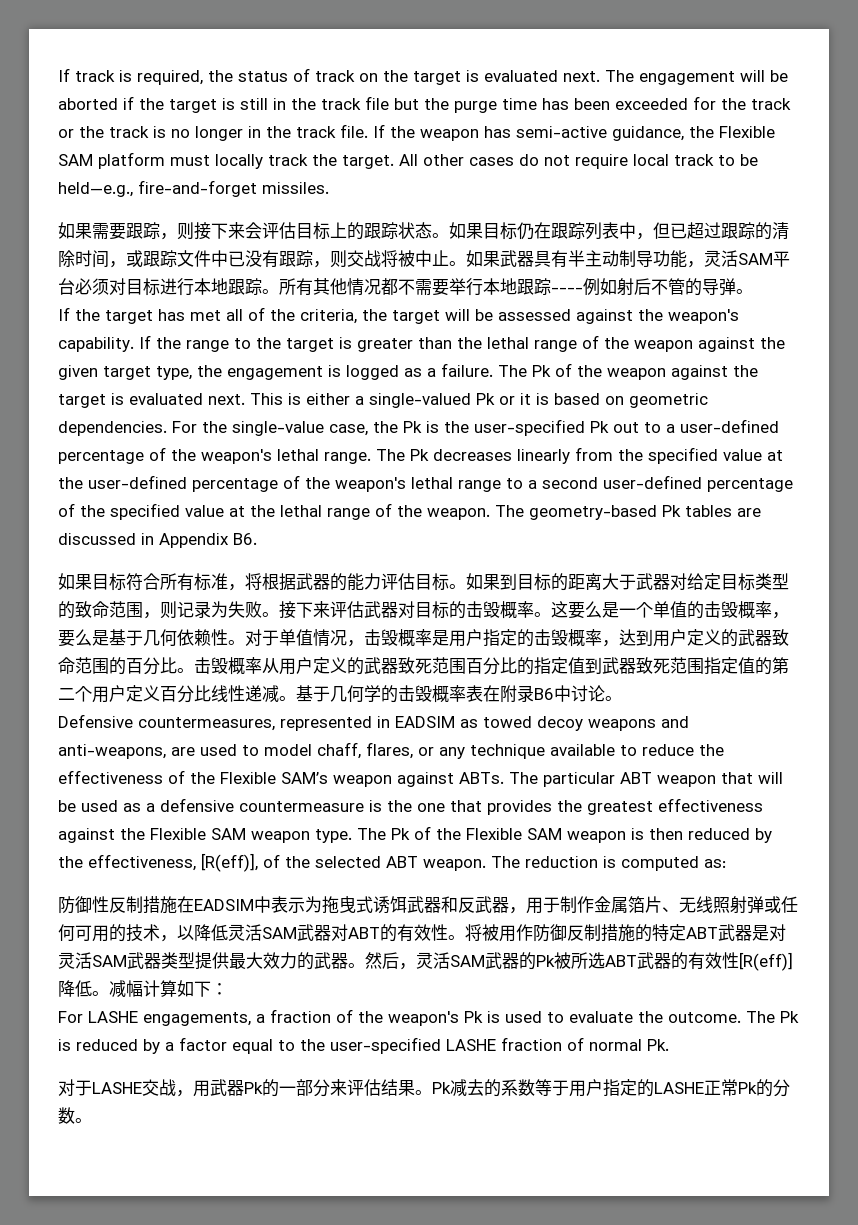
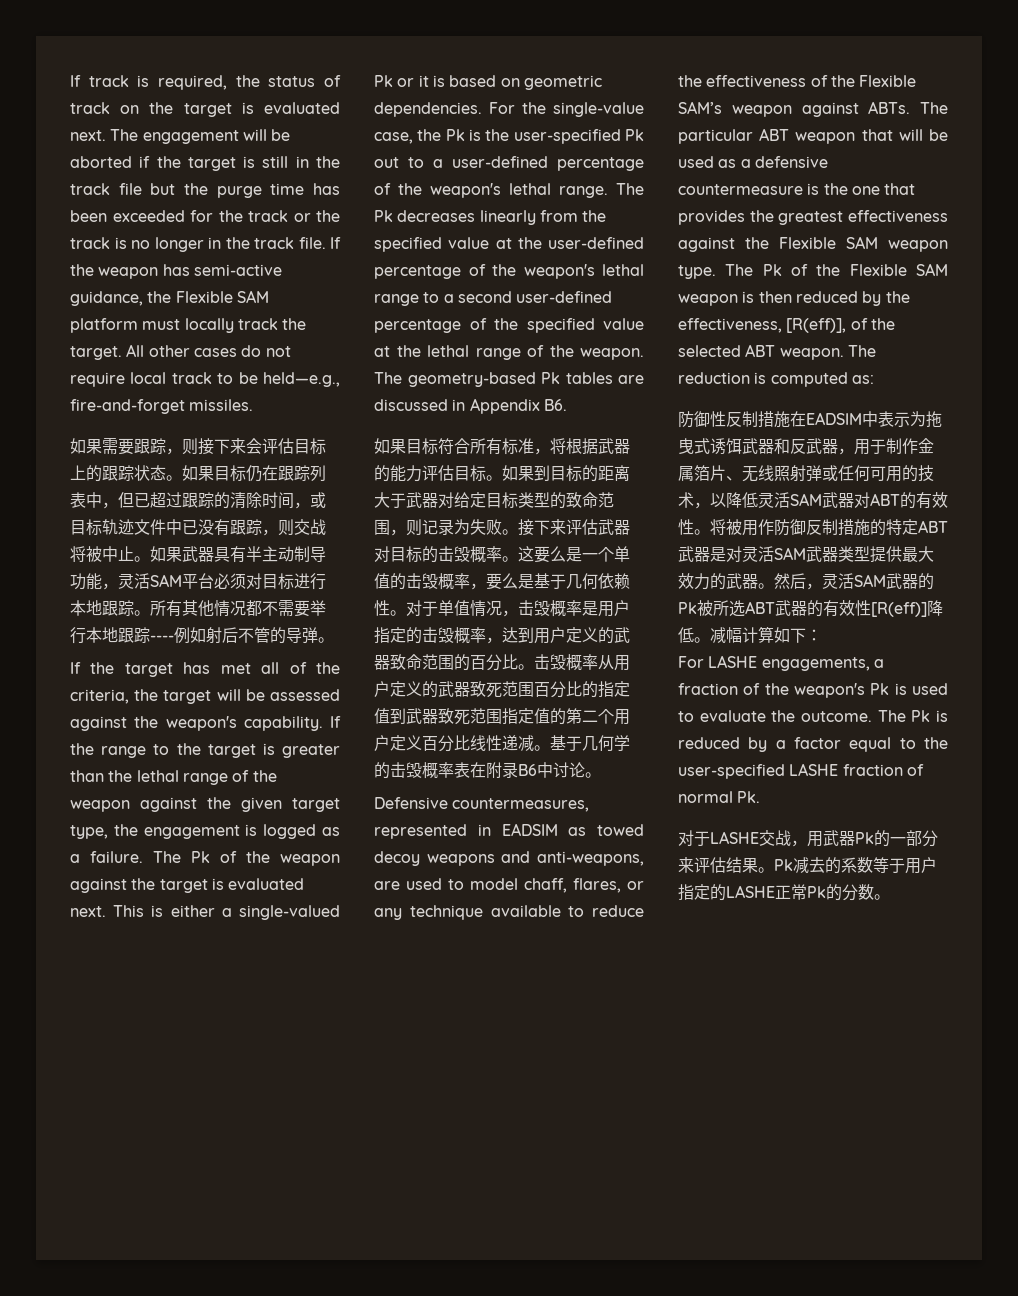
- 如果目标仍在跟踪列表中，但已超过跟踪的清除时间，或跟踪文件中已没有跟踪，则交战将被中止。
+ 如果目标仍在跟踪列表中，但已超过跟踪的清除时间，或目标轨迹文件中已没有跟踪，则交战将被中止。

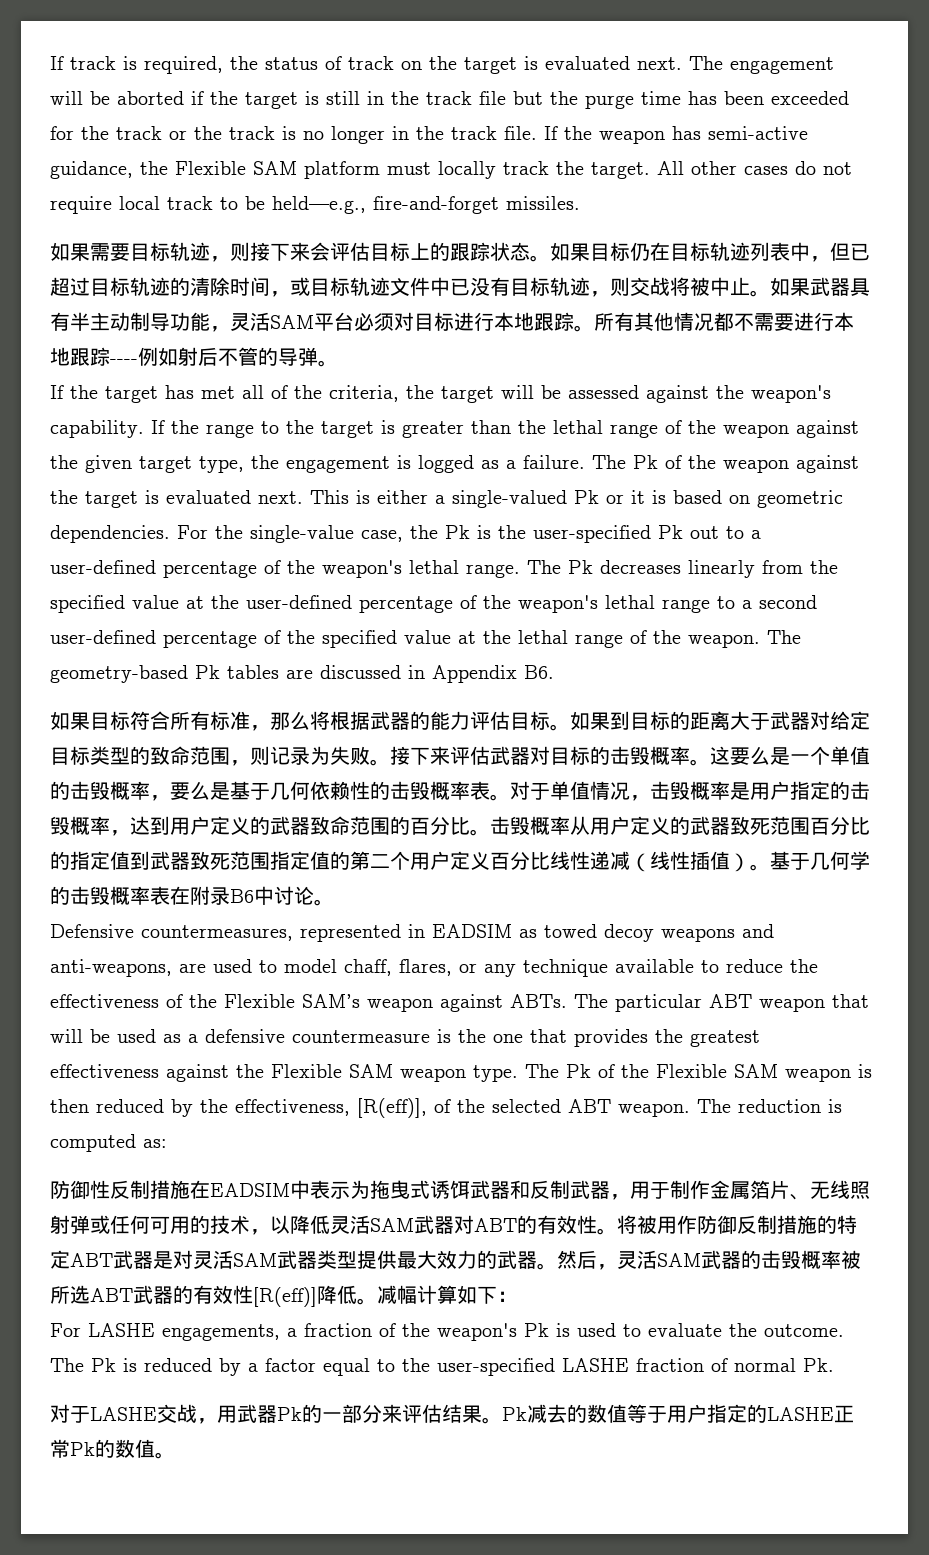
- 如果需要跟踪，则接下来会评估目标上的跟踪状态。
+ 如果需要目标轨迹，则接下来会评估目标上的跟踪状态。
- 如果目标仍在跟踪列表中，但已超过跟踪的清除时间，或目标轨迹文件中已没有跟踪，则交战将被中止。
+ 如果目标仍在目标轨迹列表中，但已超过目标轨迹的清除时间，或目标轨迹文件中已没有目标轨迹，则交战将被中止。
- 所有其他情况都不需要举行本地跟踪----例如射后不管的导弹。
+ 所有其他情况都不需要进行本地跟踪----例如射后不管的导弹。
- 如果目标符合所有标准，将根据武器的能力评估目标。
+ 如果目标符合所有标准，那么将根据武器的能力评估目标。
- 这要么是一个单值的击毁概率，要么是基于几何依赖性。
+ 这要么是一个单值的击毁概率，要么是基于几何依赖性的击毁概率表。
- 击毁概率从用户定义的武器致死范围百分比的指定值到武器致死范围指定值的第二个用户定义百分比线性递减。
+ 击毁概率从用户定义的武器致死范围百分比的指定值到武器致死范围指定值的第二个用户定义百分比线性递减（线性插值）。
- 防御性反制措施在EADSIM中表示为拖曳式诱饵武器和反武器，用于制作金属箔片、无线照射弹或任何可用的技术，以降低灵活SAM武器对ABT的有效性。
+ 防御性反制措施在EADSIM中表示为拖曳式诱饵武器和反制武器，用于制作金属箔片、无线照射弹或任何可用的技术，以降低灵活SAM武器对ABT的有效性。
- 然后，灵活SAM武器的Pk被所选ABT武器的有效性[R(eff)]降低。
+ 然后，灵活SAM武器的击毁概率被所选ABT武器的有效性[R(eff)]降低。
- Pk减去的系数等于用户指定的LASHE正常Pk的分数。
+ Pk减去的数值等于用户指定的LASHE正常Pk的数值。

